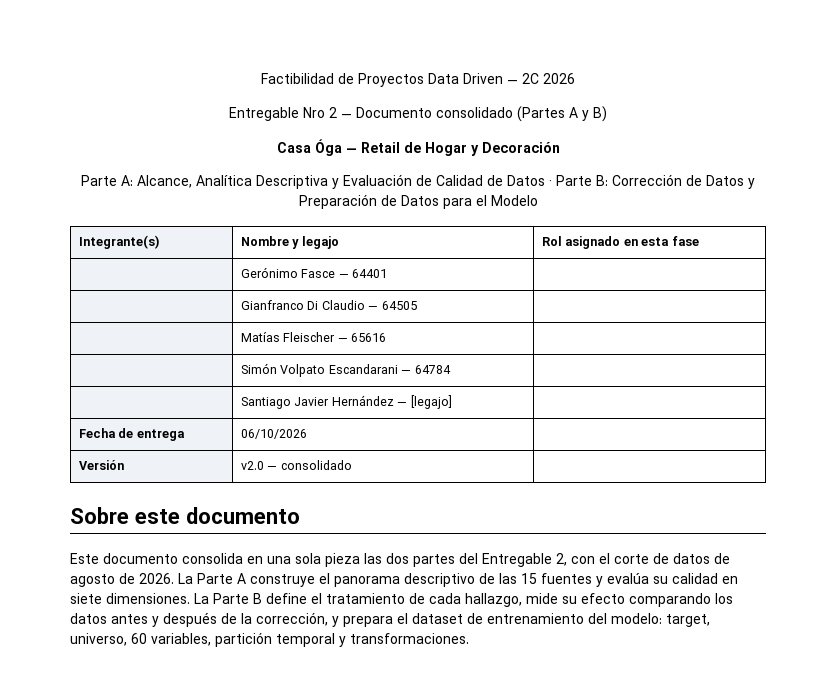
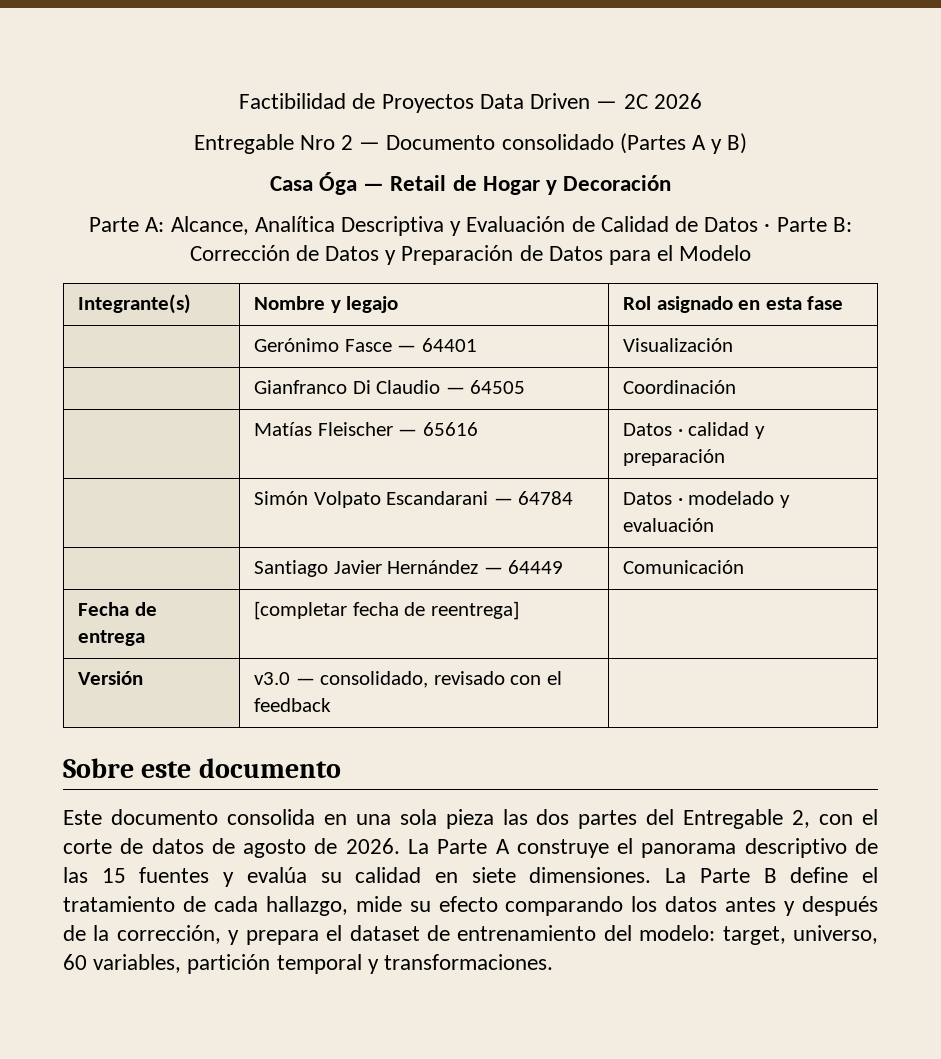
- | Gerónimo Fasce — 64401 |
+ | Gerónimo Fasce — 64401 | Visualización
- | Gianfranco Di Claudio — 64505 |
+ | Gianfranco Di Claudio — 64505 | Coordinación
- | Matías Fleischer — 65616 |
+ | Matías Fleischer — 65616 | Datos · calidad y preparación
- | Simón Volpato Escandarani — 64784 |
+ | Simón Volpato Escandarani — 64784 | Datos · modelado y evaluación
- | Santiago Javier Hernández — [legajo] |
+ | Santiago Javier Hernández — 64449 | Comunicación
- Fecha de entrega | 06/10/2026 |
- Versión | v2.0 — consolidado |
+ Fecha de entrega | [completar fecha de reentrega] |
+ Versión | v3.0 — consolidado, revisado con el feedback |

